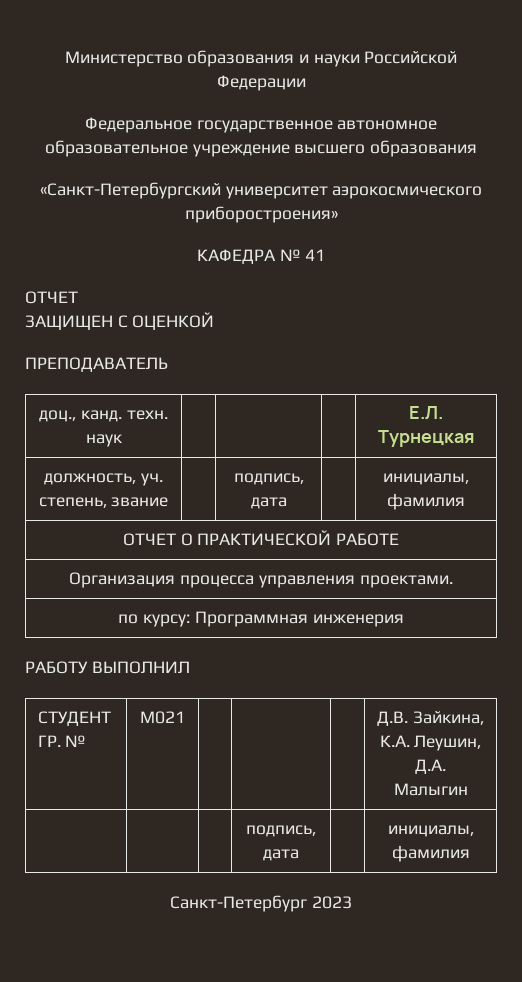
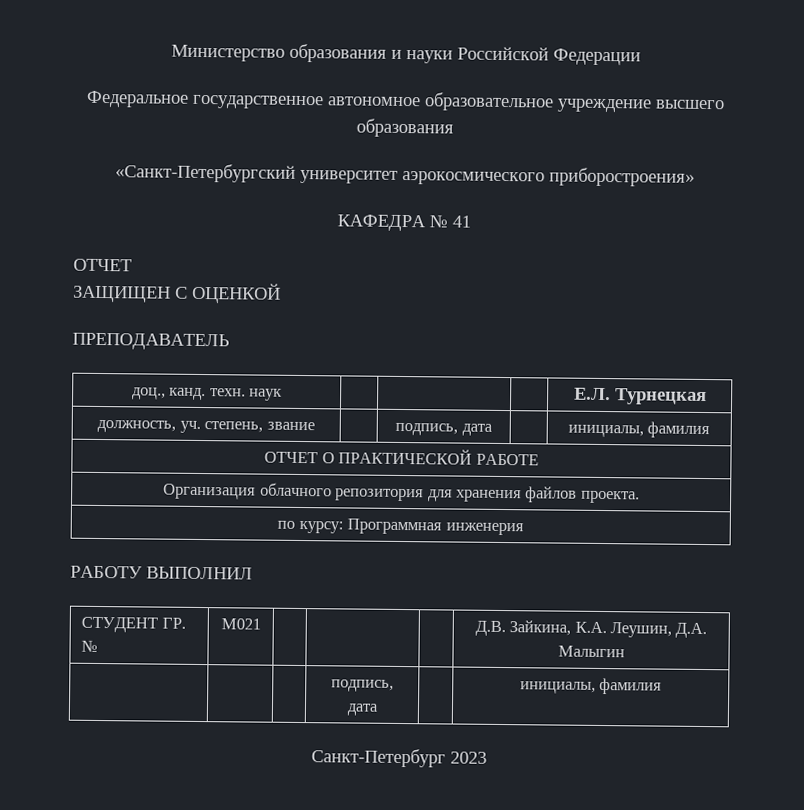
- Организация процесса управления проектами.
+ Организация облачного репозитория для хранения файлов проекта.

